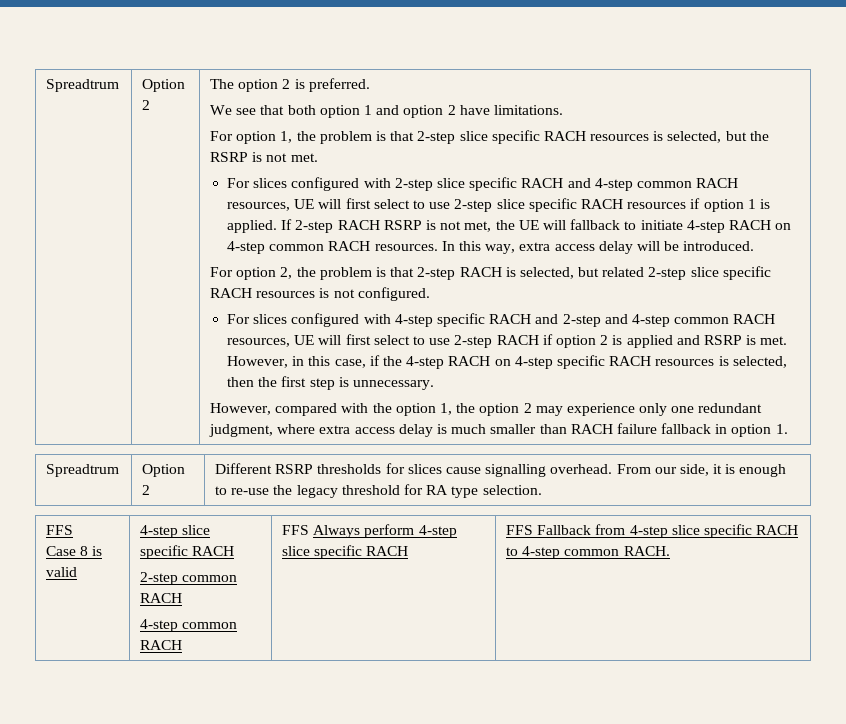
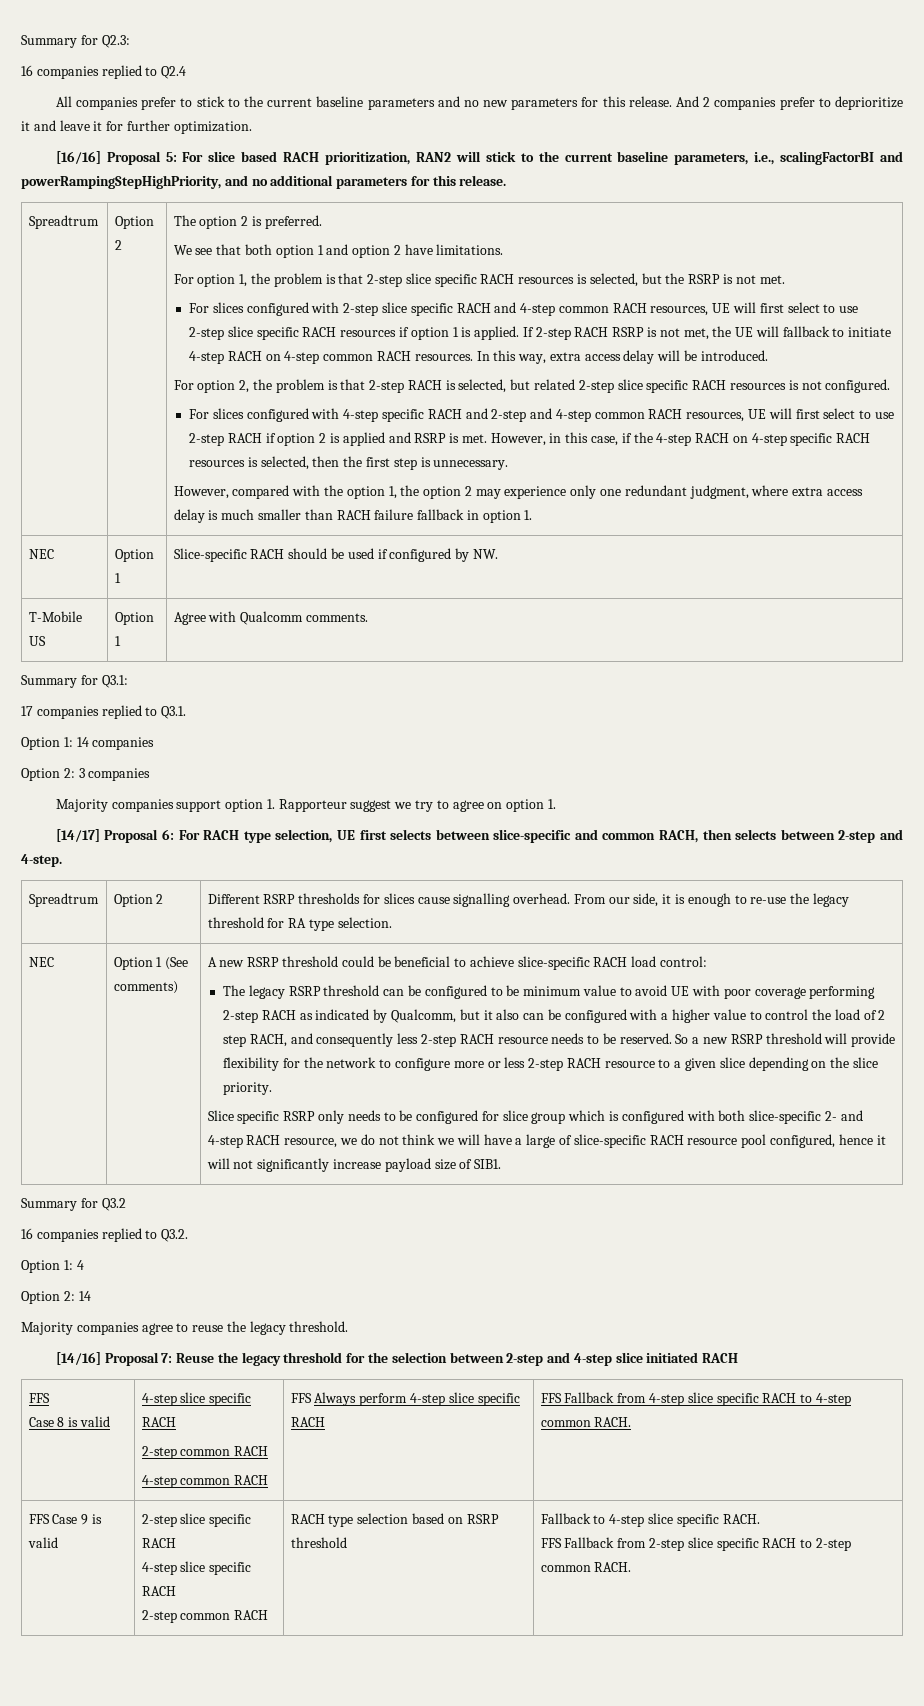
+ Summary for Q2.3:
+ 16 companies replied to Q2.4
+ All companies prefer to stick to the current baseline parameters and no new parameters for this release. And 2 companies prefer to deprioritize it and leave it for further optimization.
+ [16/16] Proposal 5: For slice based RACH prioritization, RAN2 will stick to the current baseline parameters, i.e., scalingFactorBI and powerRampingStepHighPriority, and no additional parameters for this release.
+ NEC | Option 1 | Slice-specific RACH should be used if configured by NW.
+ T-Mobile US | Option 1 | Agree with Qualcomm comments.
+ Summary for Q3.1:
+ 17 companies replied to Q3.1.
+ Option 1: 14 companies
+ Option 2: 3 companies
+ Majority companies support option 1. Rapporteur suggest we try to agree on option 1.
+ [14/17] Proposal 6: For RACH type selection, UE first selects between slice-specific and common RACH, then selects between 2-step and 4-step.
+ NEC | Option 1 (See comments) | A new RSRP threshold could be beneficial to achieve slice-specific RACH load control:
+ The legacy RSRP threshold can be configured to be minimum value to avoid UE with poor coverage performing 2-step RACH as indicated by Qualcomm, but it also can be configured with a higher value to control the load of 2 step RACH, and consequently less 2-step RACH resource needs to be reserved. So a new RSRP threshold will provide flexibility for the network to configure more or less 2-step RACH resource to a given slice depending on the slice priority.
+ Slice specific RSRP only needs to be configured for slice group which is configured with both slice-specific 2- and 4-step RACH resource, we do not think we will have a large of slice-specific RACH resource pool configured, hence it will not significantly increase payload size of SIB1.
+ Summary for Q3.2
+ 16 companies replied to Q3.2.
+ Option 1: 4
+ Option 2: 14
+ Majority companies agree to reuse the legacy threshold.
+ [14/16] Proposal 7: Reuse the legacy threshold for the selection between 2-step and 4-step slice initiated RACH
+ FFS Case 9 is valid | 2-step slice specific RACH
+ 4-step slice specific RACH
+ 2-step common RACH | RACH type selection based on RSRP threshold | Fallback to 4-step slice specific RACH.
+ FFS Fallback from 2-step slice specific RACH to 2-step common RACH.

